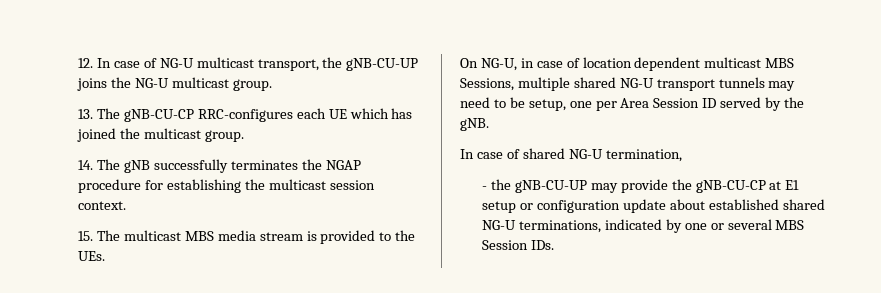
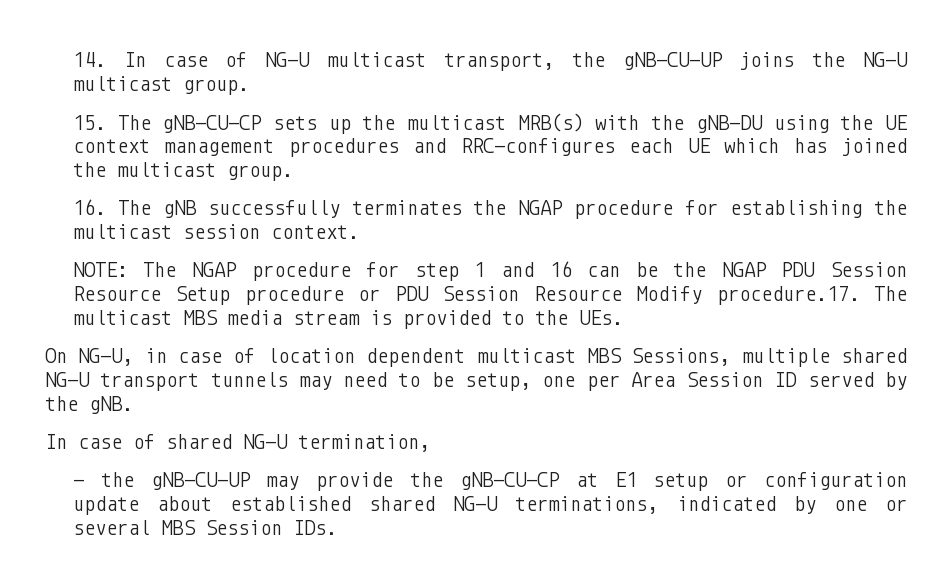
- 12. In case of NG-U multicast transport, the gNB-CU-UP joins the NG-U multicast group.
+ 14. In case of NG-U multicast transport, the gNB-CU-UP joins the NG-U multicast group.
- 13. The gNB-CU-CP RRC-configures each UE which has joined the multicast group.
+ 15. The gNB-CU-CP sets up the multicast MRB(s) with the gNB-DU using the UE context management procedures and RRC-configures each UE which has joined the multicast group.
- 14. The gNB successfully terminates the NGAP procedure for establishing the multicast session context.
+ 16. The gNB successfully terminates the NGAP procedure for establishing the multicast session context.
- 15. The multicast MBS media stream is provided to the UEs.
+ NOTE: The NGAP procedure for step 1 and 16 can be the NGAP PDU Session Resource Setup procedure or PDU Session Resource Modify procedure.17. The multicast MBS media stream is provided to the UEs.

